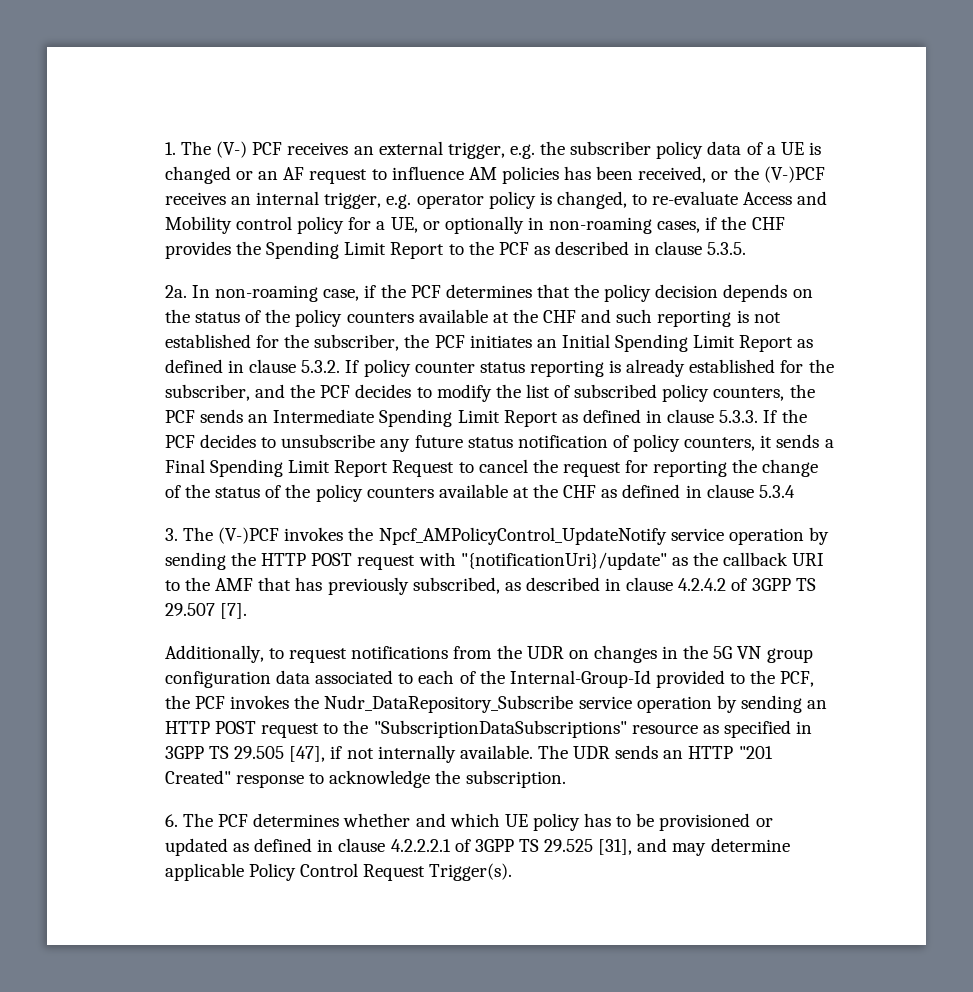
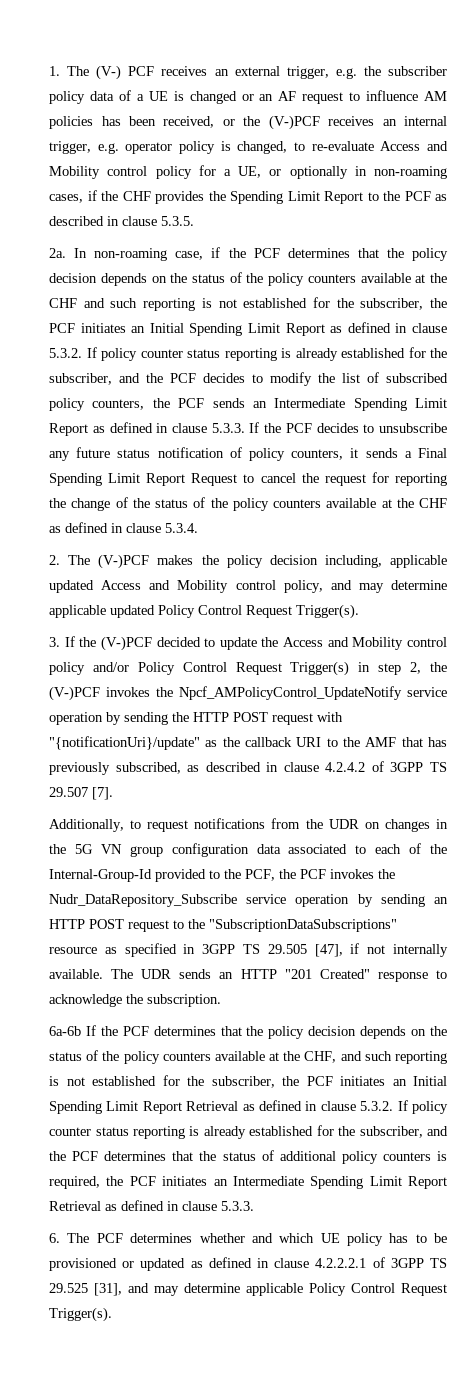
- In non-roaming case, if the PCF determines that the policy decision depends on the status of the policy counters available at the CHF and such reporting is not established for the subscriber, the PCF initiates an Initial Spending Limit Report as defined in clause 5.3.2. If policy counter status reporting is already established for the subscriber, and the PCF decides to modify the list of subscribed policy counters, the PCF sends an Intermediate Spending Limit Report as defined in clause 5.3.3. If the PCF decides to unsubscribe any future status notification of policy counters, it sends a Final Spending Limit Report Request to cancel the request for reporting the change of the status of the policy counters available at the CHF as defined in clause 5.3.4
- 3. The (V-)PCF invokes the Npcf_AMPolicyControl_UpdateNotify service operation by sending the HTTP POST request with "{notificationUri}/update" as the callback URI to the AMF that has previously subscribed, as described in clause 4.2.4.2 of 3GPP TS 29.507 [7].
+ In non-roaming case, if the PCF determines that the policy decision depends on the status of the policy counters available at the CHF and such reporting is not established for the subscriber, the PCF initiates an Initial Spending Limit Report as defined in clause 5.3.2. If policy counter status reporting is already established for the subscriber, and the PCF decides to modify the list of subscribed policy counters, the PCF sends an Intermediate Spending Limit Report as defined in clause 5.3.3. If the PCF decides to unsubscribe any future status notification of policy counters, it sends a Final Spending Limit Report Request to cancel the request for reporting the change of the status of the policy counters available at the CHF as defined in clause 5.3.4.
+ 2. The (V-)PCF makes the policy decision including, applicable updated Access and Mobility control policy, and may determine applicable updated Policy Control Request Trigger(s).
+ 3. If the (V-)PCF decided to update the Access and Mobility control policy and/or Policy Control Request Trigger(s) in step 2, the (V-)PCF invokes the Npcf_AMPolicyControl_UpdateNotify service operation by sending the HTTP POST request with "{notificationUri}/update" as the callback URI to the AMF that has previously subscribed, as described in clause 4.2.4.2 of 3GPP TS 29.507 [7].
+ 6a-6b If the PCF determines that the policy decision depends on the status of the policy counters available at the CHF, and such reporting is not established for the subscriber, the PCF initiates an Initial Spending Limit Report Retrieval as defined in clause 5.3.2. If policy counter status reporting is already established for the subscriber, and the PCF determines that the status of additional policy counters is required, the PCF initiates an Intermediate Spending Limit Report Retrieval as defined in clause 5.3.3.

